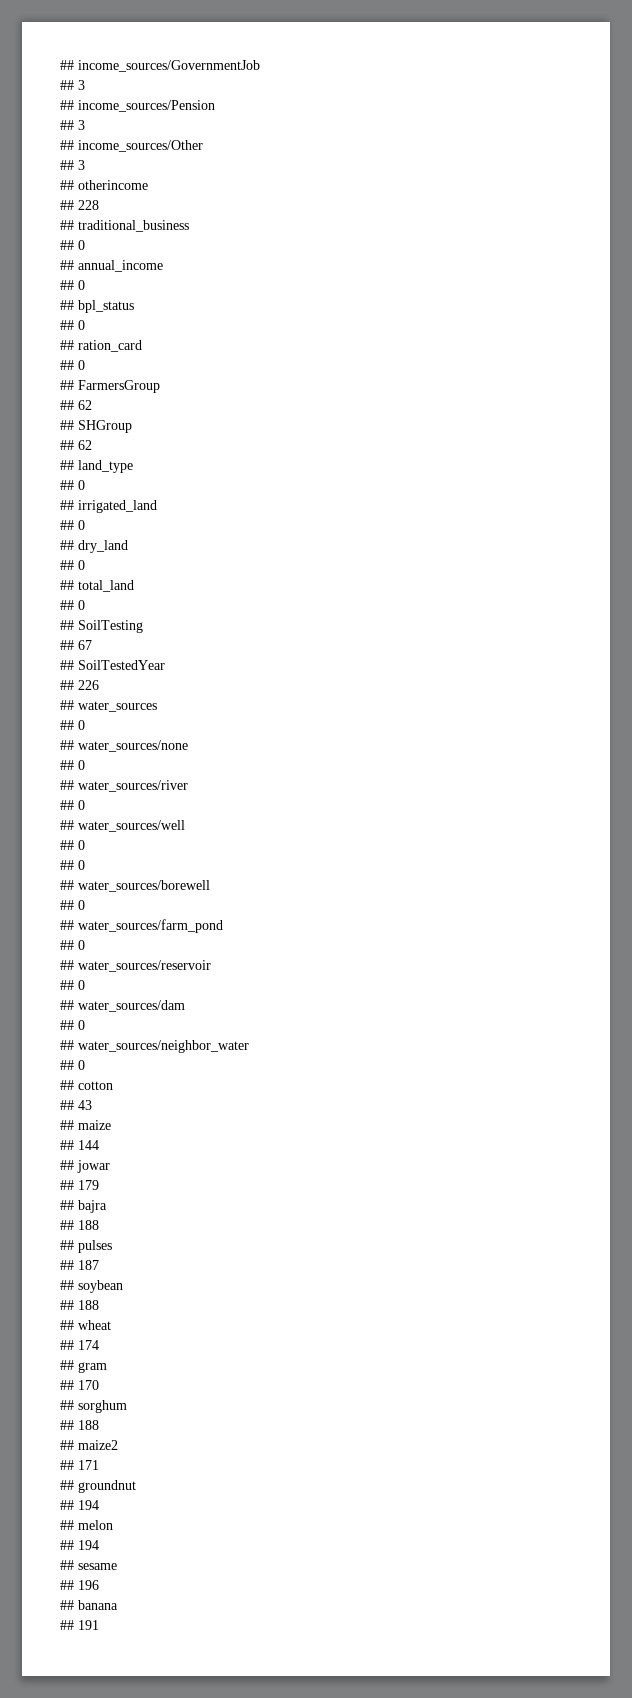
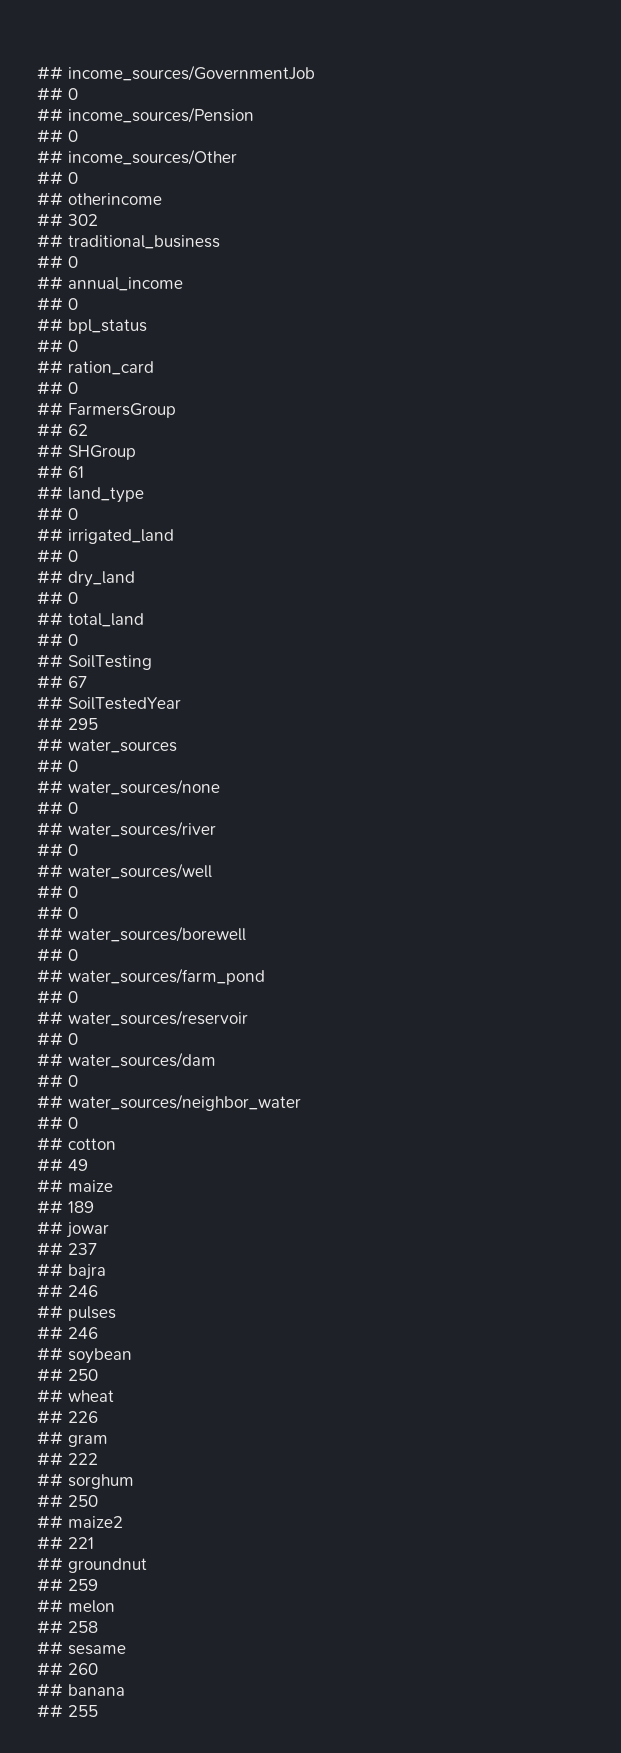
  ## income_sources/GovernmentJob
- ## 3
+ ## 0
  ## income_sources/Pension
- ## 3
+ ## 0
  ## income_sources/Other
- ## 3
+ ## 0
- ## 228
+ ## 302
  ## SHGroup
- ## 62
+ ## 61
- ## 226
+ ## 295
- ## 43
+ ## 49
- ## 144
+ ## 189
- ## 179
+ ## 237
  ## bajra
- ## 188
+ ## 246
  ## pulses
- ## 187
+ ## 246
  ## soybean
- ## 188
+ ## 250
- ## 174
+ ## 226
- ## 170
+ ## 222
  ## sorghum
- ## 188
+ ## 250
- ## 171
+ ## 221
  ## groundnut
- ## 194
+ ## 259
  ## melon
- ## 194
+ ## 258
- ## 196
+ ## 260
- ## 191
+ ## 255

